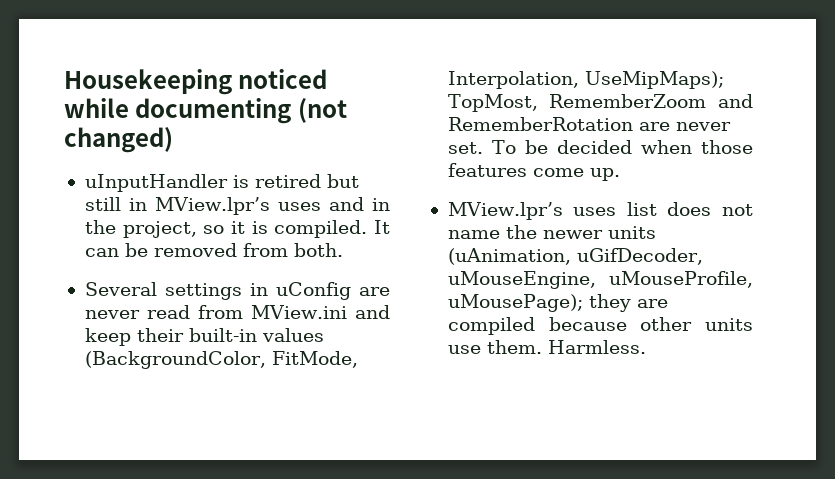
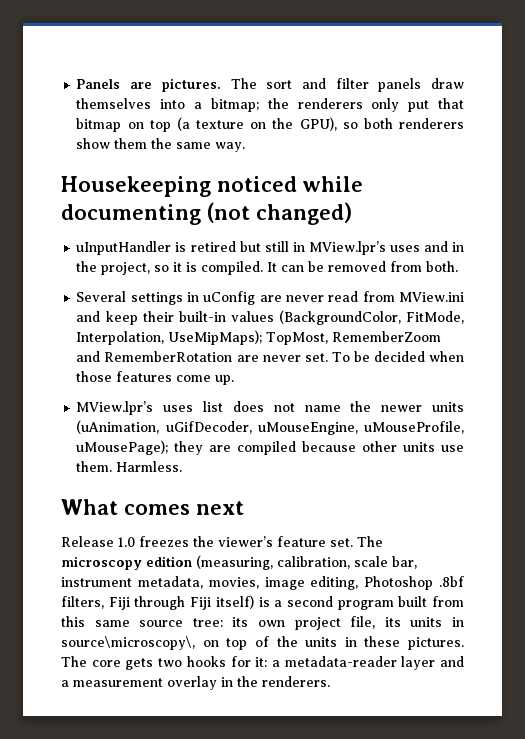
+ Panels are pictures. The sort and filter panels draw themselves into a bitmap; the renderers only put that bitmap on top (a texture on the GPU), so both renderers show them the same way.
+ What comes next
+ Release 1.0 freezes the viewer’s feature set. The microscopy edition (measuring, calibration, scale bar, instrument metadata, movies, image editing, Photoshop .8bf filters, Fiji through Fiji itself) is a second program built from this same source tree: its own project file, its units in source\microscopy\, on top of the units in these pictures. The core gets two hooks for it: a metadata-reader layer and a measurement overlay in the renderers.

